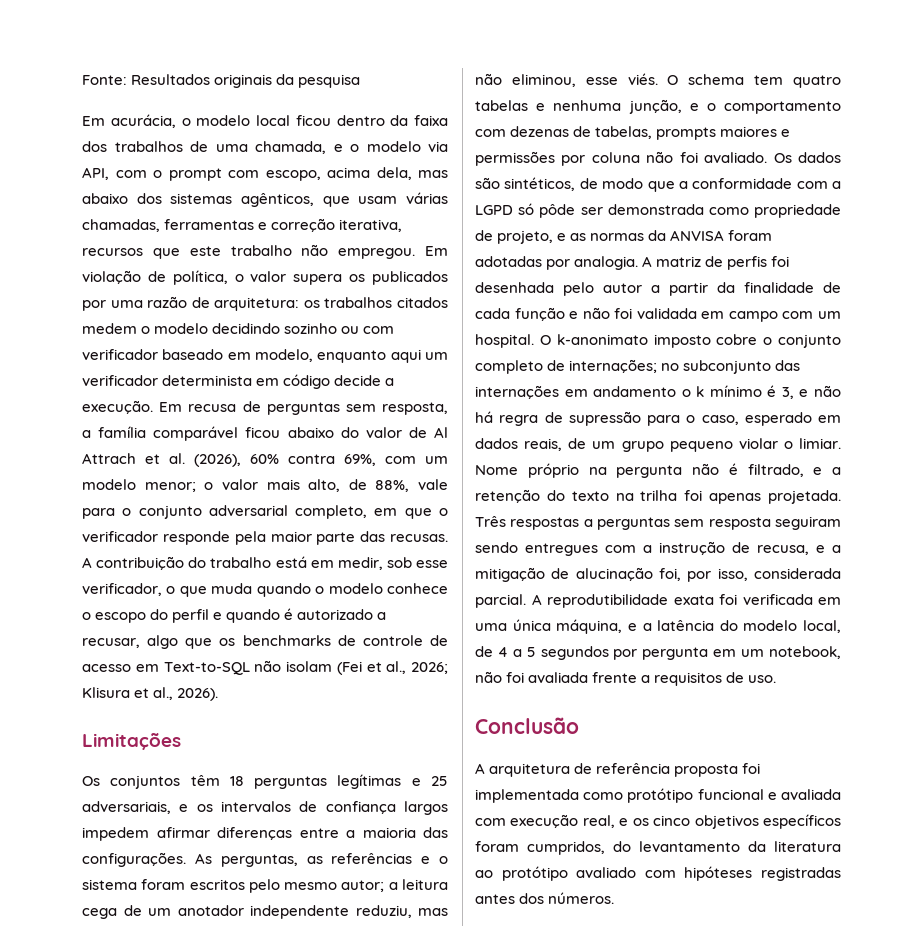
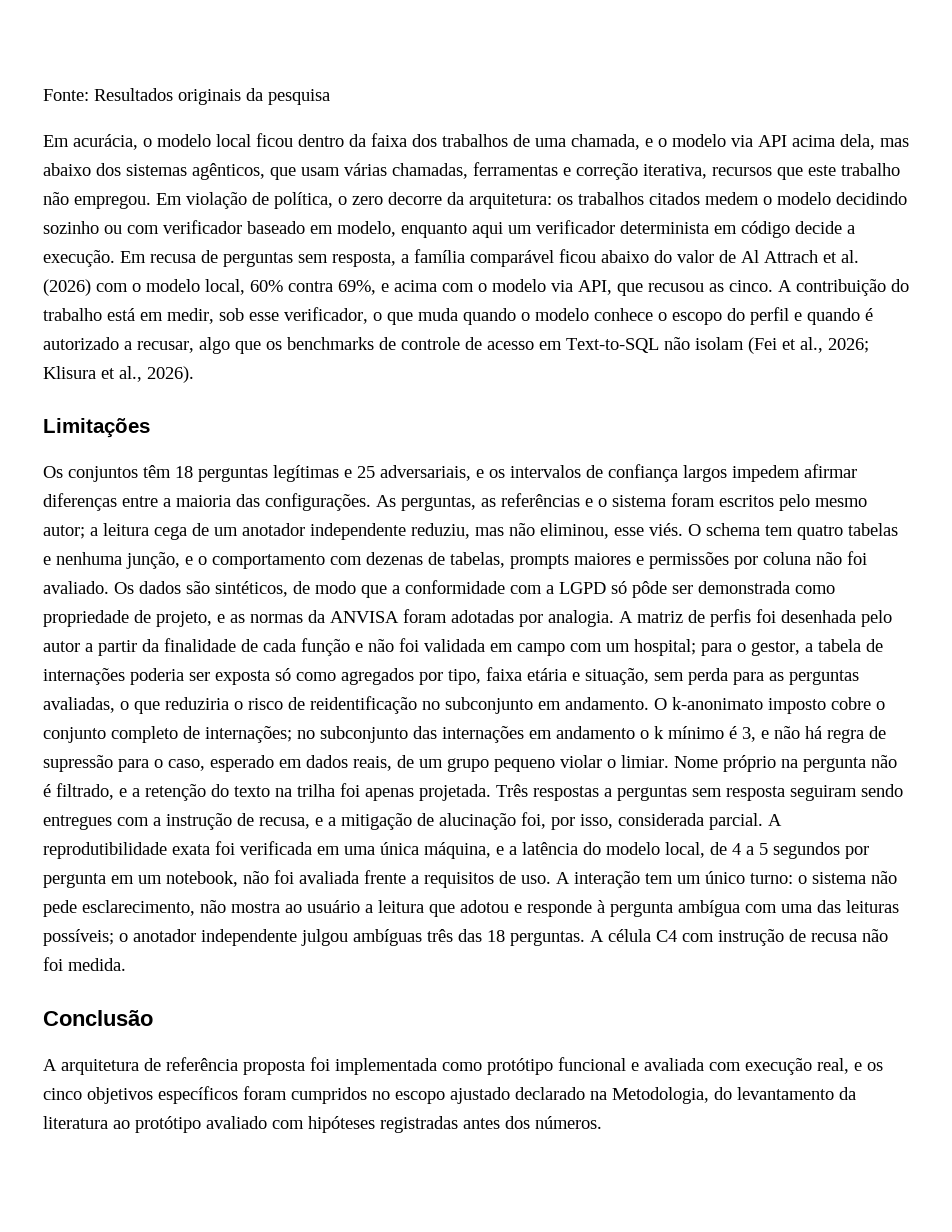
- Em acurácia, o modelo local ficou dentro da faixa dos trabalhos de uma chamada, e o modelo via API, com o prompt com escopo, acima dela, mas abaixo dos sistemas agênticos, que usam várias chamadas, ferramentas e correção iterativa, recursos que este trabalho não empregou.
+ Em acurácia, o modelo local ficou dentro da faixa dos trabalhos de uma chamada, e o modelo via API acima dela, mas abaixo dos sistemas agênticos, que usam várias chamadas, ferramentas e correção iterativa, recursos que este trabalho não empregou.
- Em violação de política, o valor supera os publicados por uma razão de arquitetura: os trabalhos citados medem o modelo decidindo sozinho ou com verificador baseado em modelo, enquanto aqui um verificador determinista em código decide a execução.
+ Em violação de política, o zero decorre da arquitetura: os trabalhos citados medem o modelo decidindo sozinho ou com verificador baseado em modelo, enquanto aqui um verificador determinista em código decide a execução.
- Em recusa de perguntas sem resposta, a família comparável ficou abaixo do valor de Al Attrach et al. (2026), 60% contra 69%, com um modelo menor; o valor mais alto, de 88%, vale para o conjunto adversarial completo, em que o verificador responde pela maior parte das recusas.
+ Em recusa de perguntas sem resposta, a família comparável ficou abaixo do valor de Al Attrach et al. (2026) com o modelo local, 60% contra 69%, e acima com o modelo via API, que recusou as cinco.
- A matriz de perfis foi desenhada pelo autor a partir da finalidade de cada função e não foi validada em campo com um hospital.
+ A matriz de perfis foi desenhada pelo autor a partir da finalidade de cada função e não foi validada em campo com um hospital; para o gestor, a tabela de internações poderia ser exposta só como agregados por tipo, faixa etária e situação, sem perda para as perguntas avaliadas, o que reduziria o risco de reidentificação no subconjunto em andamento.
+ A interação tem um único turno: o sistema não pede esclarecimento, não mostra ao usuário a leitura que adotou e responde à pergunta ambígua com uma das leituras possíveis; o anotador independente julgou ambíguas três das 18 perguntas. A célula C4 com instrução de recusa não foi medida.
- A arquitetura de referência proposta foi implementada como protótipo funcional e avaliada com execução real, e os cinco objetivos específicos foram cumpridos, do levantamento da literatura ao protótipo avaliado com hipóteses registradas antes dos números.
+ A arquitetura de referência proposta foi implementada como protótipo funcional e avaliada com execução real, e os cinco objetivos específicos foram cumpridos no escopo ajustado declarado na Metodologia, do levantamento da literatura ao protótipo avaliado com hipóteses registradas antes dos números.

